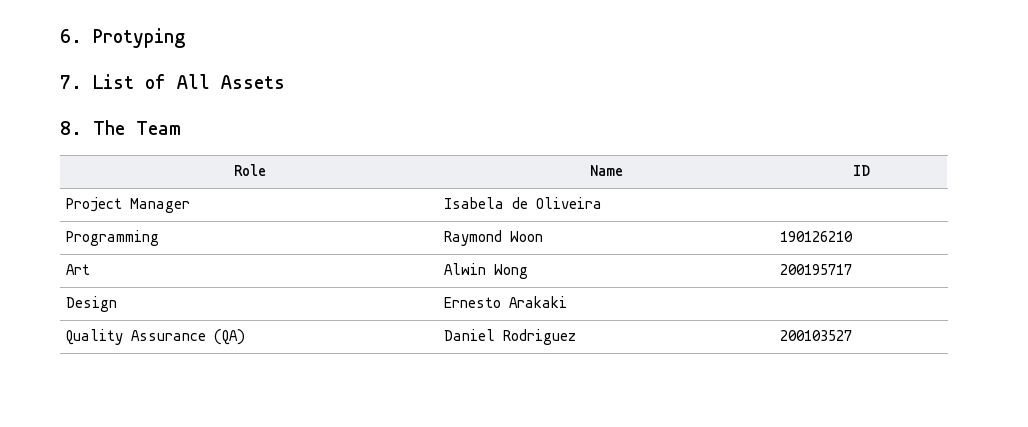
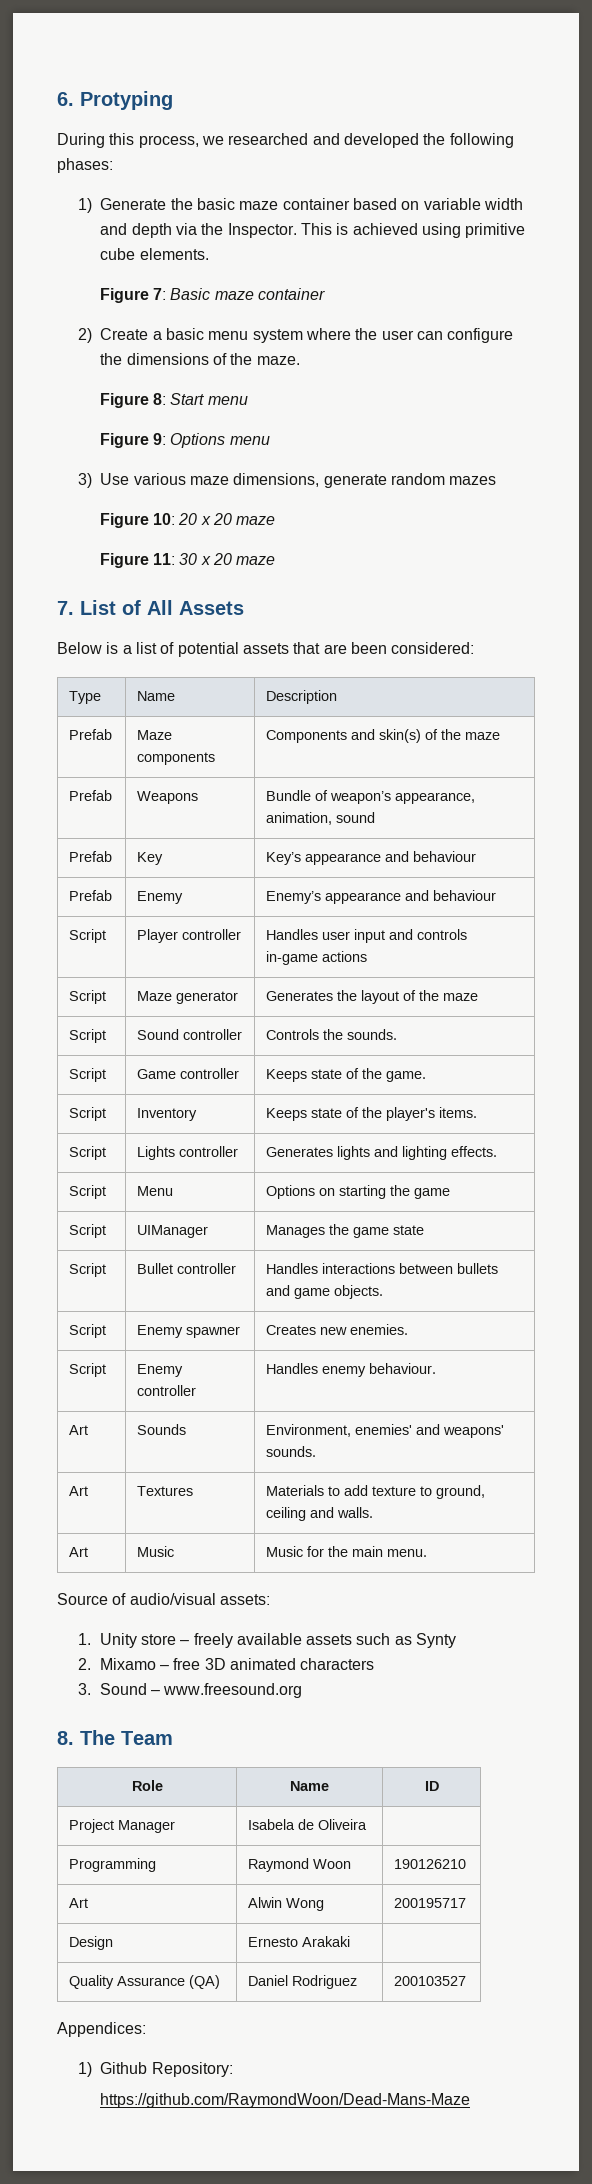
+ During this process, we researched and developed the following phases:
+ 1) Generate the basic maze container based on variable width and depth via the Inspector. This is achieved using primitive cube elements.
+ Figure 7: Basic maze container
+ 2) Create a basic menu system where the user can configure the dimensions of the maze.
+ Figure 8: Start menu
+ Figure 9: Options menu
+ 3) Use various maze dimensions, generate random mazes
+ Figure 10: 20 x 20 maze
+ Figure 11: 30 x 20 maze
+ Below is a list of potential assets that are been considered:
+ Type | Name | Description
+ Prefab | Maze components | Components and skin(s) of the maze
+ Prefab | Weapons | Bundle of weapon’s appearance, animation, sound
+ Prefab | Key | Key’s appearance and behaviour
+ Prefab | Enemy | Enemy’s appearance and behaviour
+ Script | Player controller | Handles user input and controls in-game actions
+ Script | Maze generator | Generates the layout of the maze
+ Script | Sound controller | Controls the sounds.
+ Script | Game controller | Keeps state of the game.
+ Script | Inventory | Keeps state of the player's items.
+ Script | Lights controller | Generates lights and lighting effects.
+ Script | Menu | Options on starting the game
+ Script | UIManager | Manages the game state
+ Script | Bullet controller | Handles interactions between bullets and game objects.
+ Script | Enemy spawner | Creates new enemies.
+ Script | Enemy controller | Handles enemy behaviour.
+ Art | Sounds | Environment, enemies' and weapons' sounds.
+ Art | Textures | Materials to add texture to ground, ceiling and walls.
+ Art | Music | Music for the main menu.
+ Source of audio/visual assets:
+ 1. Unity store – freely available assets such as Synty
+ 2. Mixamo – free 3D animated characters
+ 3. Sound – www.freesound.org
+ Appendices:
+ 1) Github Repository:
+ https://github.com/RaymondWoon/Dead-Mans-Maze

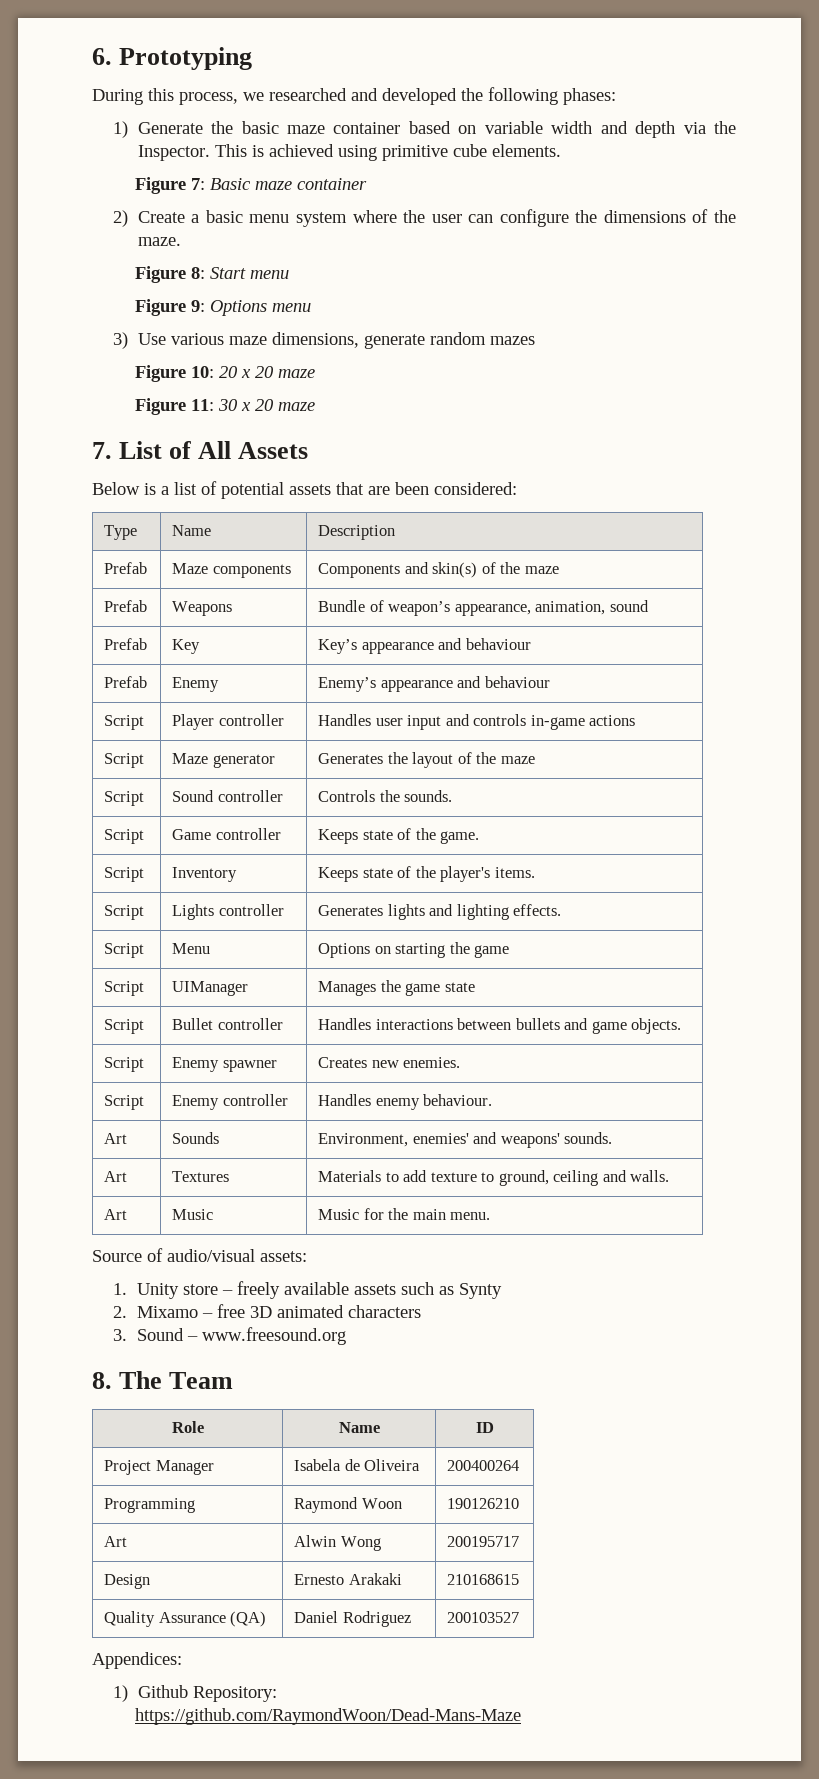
- 6. Protyping
+ 6. Prototyping
- Project Manager | Isabela de Oliveira |
+ Project Manager | Isabela de Oliveira | 200400264
- Design | Ernesto Arakaki |
+ Design | Ernesto Arakaki | 210168615

